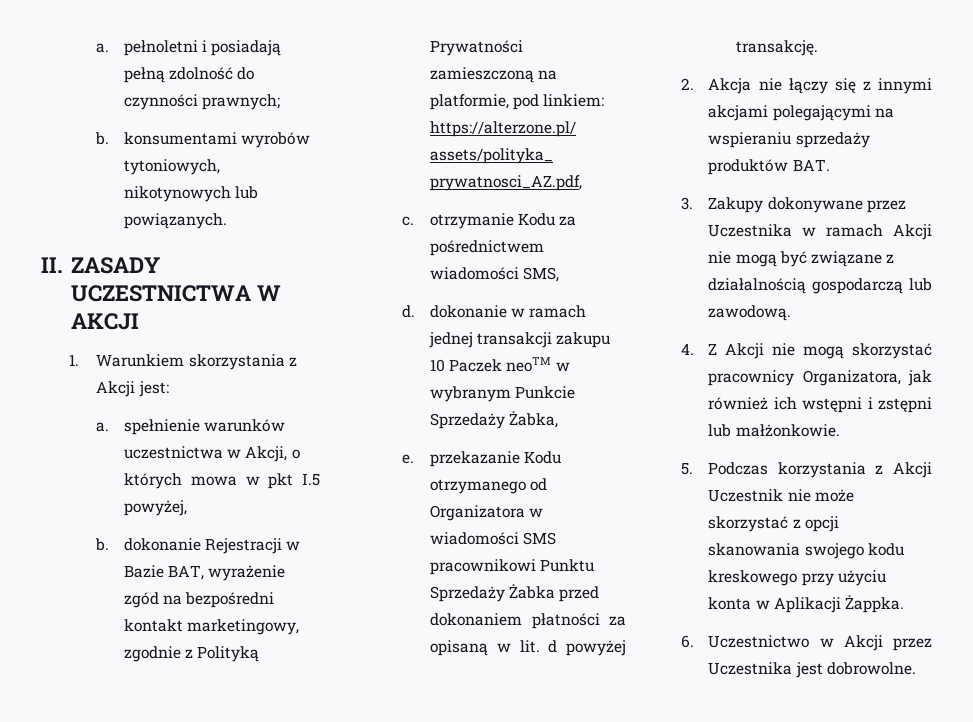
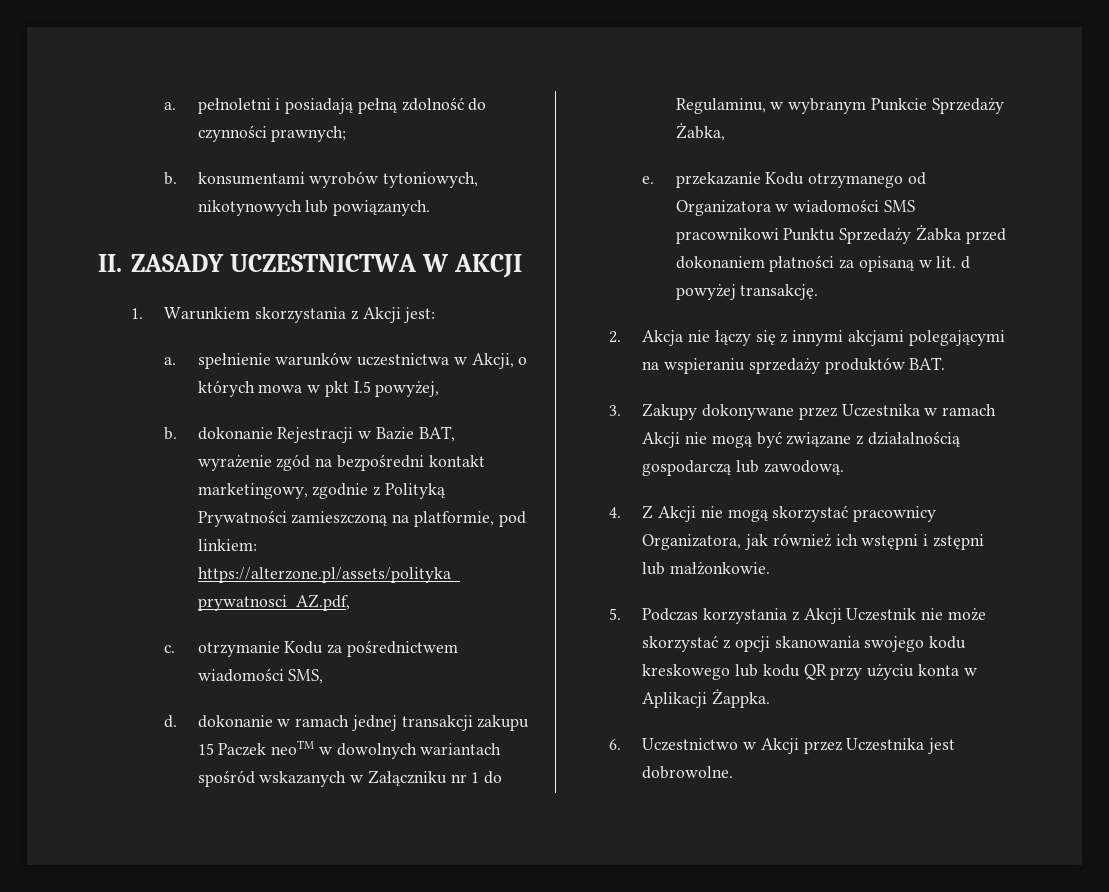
- d. dokonanie w ramach jednej transakcji zakupu 10 Paczek neoTM w wybranym Punkcie Sprzedaży Żabka,
+ d. dokonanie w ramach jednej transakcji zakupu 15 Paczek neoTM w dowolnych wariantach spośród wskazanych w Załączniku nr 1 do Regulaminu, w wybranym Punkcie Sprzedaży Żabka,
- 5. Podczas korzystania z Akcji Uczestnik nie może skorzystać z opcji skanowania swojego kodu kreskowego przy użyciu konta w Aplikacji Żappka.
+ 5. Podczas korzystania z Akcji Uczestnik nie może skorzystać z opcji skanowania swojego kodu kreskowego lub kodu QR przy użyciu konta w Aplikacji Żappka.

